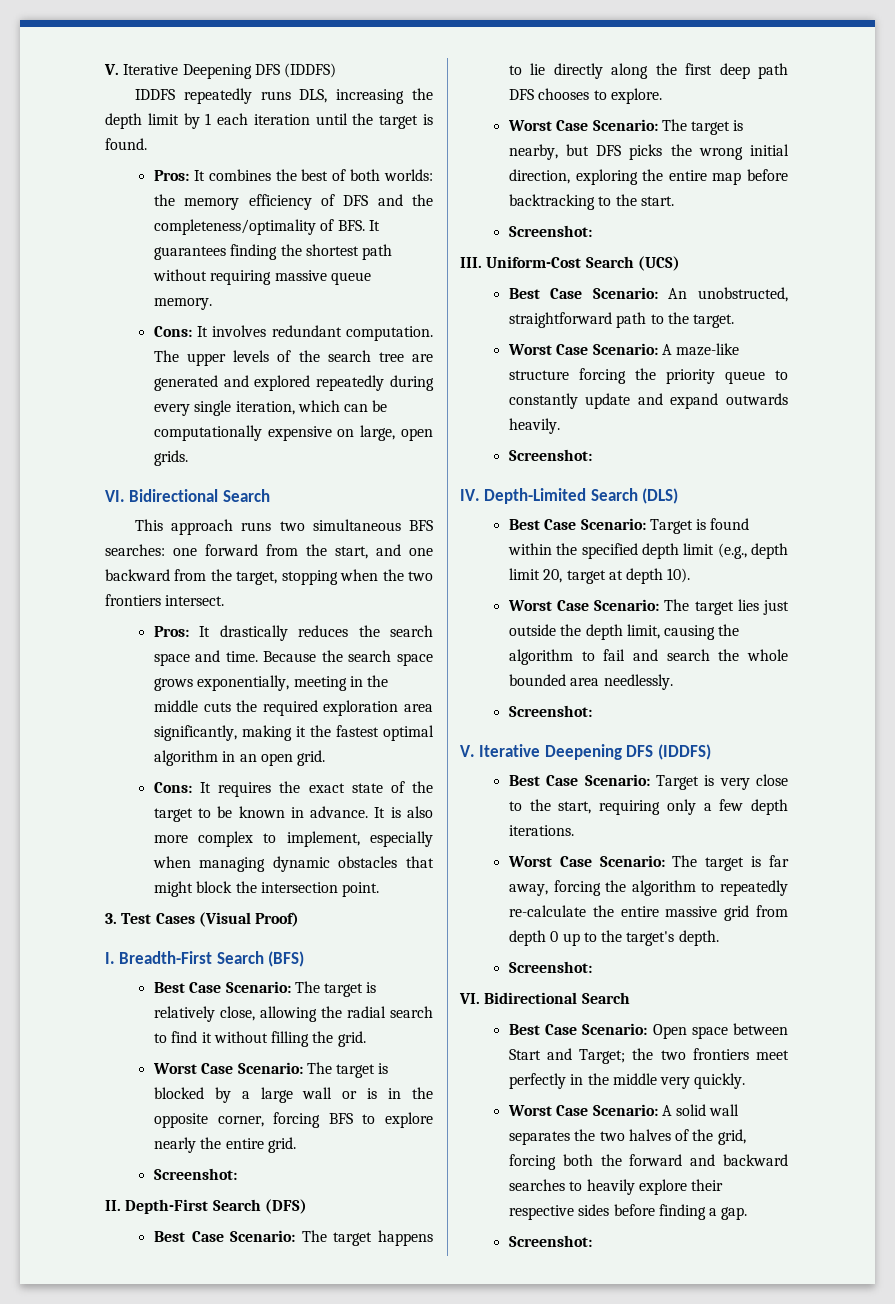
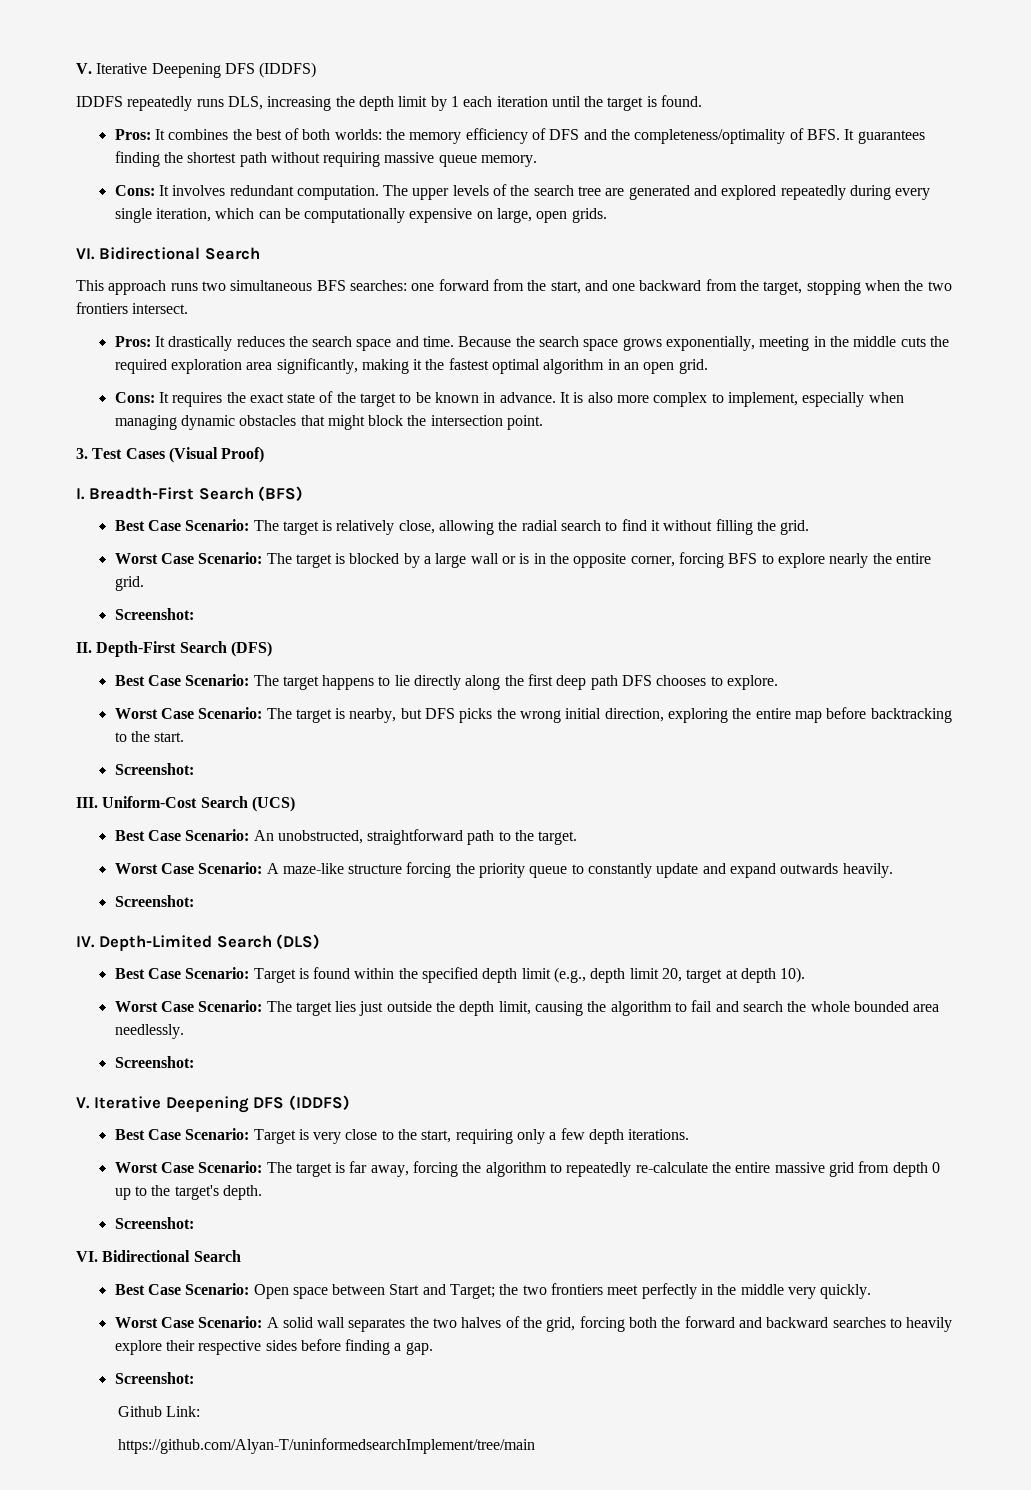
+ Github Link:
+ https://github.com/Alyan-T/uninformedsearchImplement/tree/main

